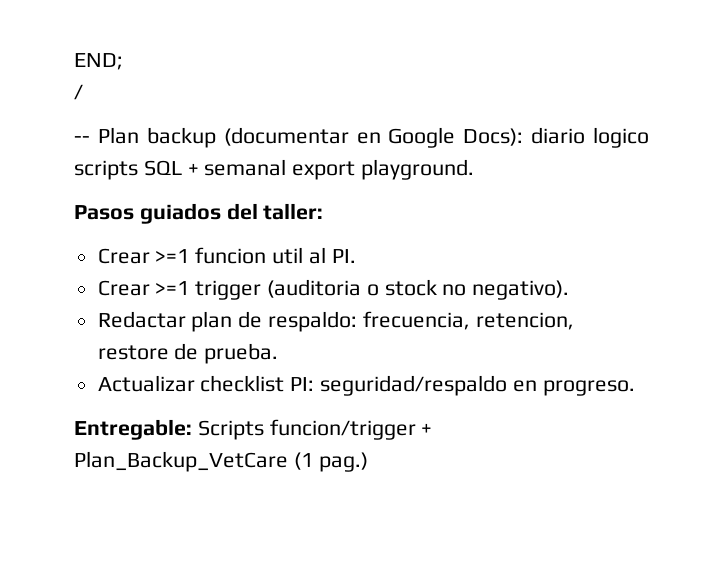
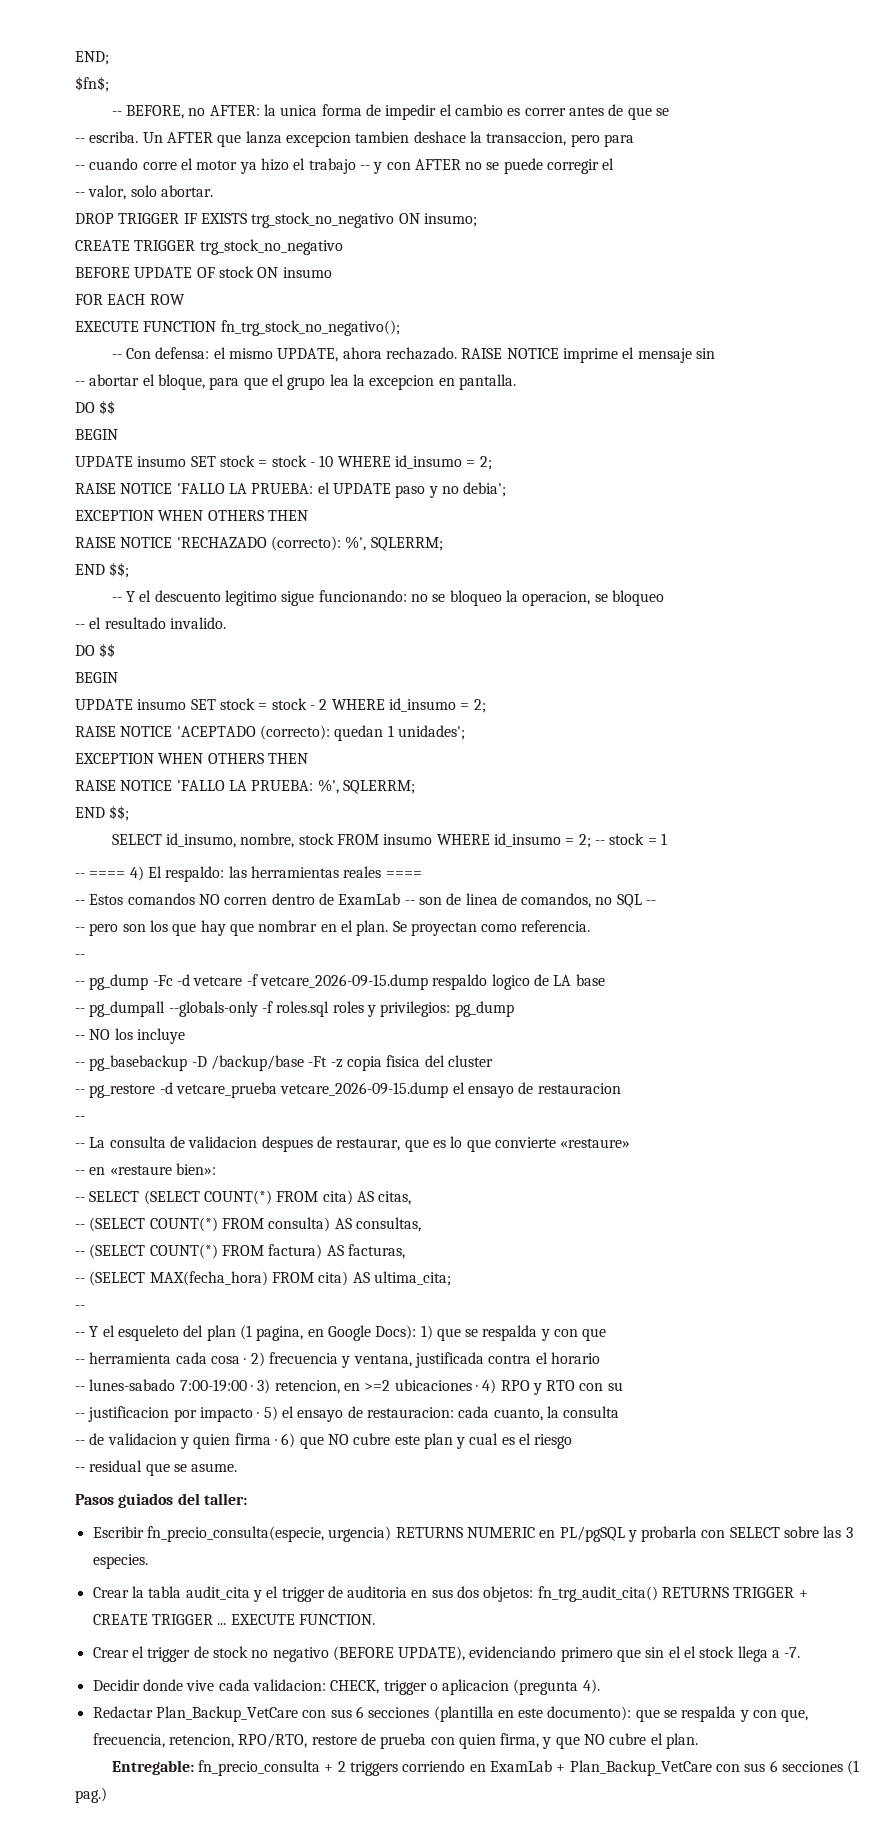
- /
- -- Plan backup (documentar en Google Docs): diario logico scripts SQL + semanal export playground.
+ $fn$;
+ -- BEFORE, no AFTER: la unica forma de impedir el cambio es correr antes de que se
+ -- escriba. Un AFTER que lanza excepcion tambien deshace la transaccion, pero para
+ -- cuando corre el motor ya hizo el trabajo -- y con AFTER no se puede corregir el
+ -- valor, solo abortar.
+ DROP TRIGGER IF EXISTS trg_stock_no_negativo ON insumo;
+ CREATE TRIGGER trg_stock_no_negativo
+ BEFORE UPDATE OF stock ON insumo
+ FOR EACH ROW
+ EXECUTE FUNCTION fn_trg_stock_no_negativo();
+ -- Con defensa: el mismo UPDATE, ahora rechazado. RAISE NOTICE imprime el mensaje sin
+ -- abortar el bloque, para que el grupo lea la excepcion en pantalla.
+ DO $$
+ BEGIN
+ UPDATE insumo SET stock = stock - 10 WHERE id_insumo = 2;
+ RAISE NOTICE 'FALLO LA PRUEBA: el UPDATE paso y no debia';
+ EXCEPTION WHEN OTHERS THEN
+ RAISE NOTICE 'RECHAZADO (correcto): %', SQLERRM;
+ END $$;
+ -- Y el descuento legitimo sigue funcionando: no se bloqueo la operacion, se bloqueo
+ -- el resultado invalido.
+ DO $$
+ BEGIN
+ UPDATE insumo SET stock = stock - 2 WHERE id_insumo = 2;
+ RAISE NOTICE 'ACEPTADO (correcto): quedan 1 unidades';
+ EXCEPTION WHEN OTHERS THEN
+ RAISE NOTICE 'FALLO LA PRUEBA: %', SQLERRM;
+ END $$;
+ SELECT id_insumo, nombre, stock FROM insumo WHERE id_insumo = 2; -- stock = 1
+ -- ==== 4) El respaldo: las herramientas reales ====
+ -- Estos comandos NO corren dentro de ExamLab -- son de linea de comandos, no SQL --
+ -- pero son los que hay que nombrar en el plan. Se proyectan como referencia.
+ --
+ -- pg_dump -Fc -d vetcare -f vetcare_2026-09-15.dump respaldo logico de LA base
+ -- pg_dumpall --globals-only -f roles.sql roles y privilegios: pg_dump
+ -- NO los incluye
+ -- pg_basebackup -D /backup/base -Ft -z copia fisica del cluster
+ -- pg_restore -d vetcare_prueba vetcare_2026-09-15.dump el ensayo de restauracion
+ --
+ -- La consulta de validacion despues de restaurar, que es lo que convierte «restaure»
+ -- en «restaure bien»:
+ -- SELECT (SELECT COUNT(*) FROM cita) AS citas,
+ -- (SELECT COUNT(*) FROM consulta) AS consultas,
+ -- (SELECT COUNT(*) FROM factura) AS facturas,
+ -- (SELECT MAX(fecha_hora) FROM cita) AS ultima_cita;
+ --
+ -- Y el esqueleto del plan (1 pagina, en Google Docs): 1) que se respalda y con que
+ -- herramienta cada cosa · 2) frecuencia y ventana, justificada contra el horario
+ -- lunes-sabado 7:00-19:00 · 3) retencion, en >=2 ubicaciones · 4) RPO y RTO con su
+ -- justificacion por impacto · 5) el ensayo de restauracion: cada cuanto, la consulta
+ -- de validacion y quien firma · 6) que NO cubre este plan y cual es el riesgo
+ -- residual que se asume.
  Pasos guiados del taller:
- Crear >=1 funcion util al PI.
- Crear >=1 trigger (auditoria o stock no negativo).
- Redactar plan de respaldo: frecuencia, retencion, restore de prueba.
- Actualizar checklist PI: seguridad/respaldo en progreso.
- Entregable: Scripts funcion/trigger + Plan_Backup_VetCare (1 pag.)
+ Escribir fn_precio_consulta(especie, urgencia) RETURNS NUMERIC en PL/pgSQL y probarla con SELECT sobre las 3 especies.
+ Crear la tabla audit_cita y el trigger de auditoria en sus dos objetos: fn_trg_audit_cita() RETURNS TRIGGER + CREATE TRIGGER ... EXECUTE FUNCTION.
+ Crear el trigger de stock no negativo (BEFORE UPDATE), evidenciando primero que sin el el stock llega a -7.
+ Decidir donde vive cada validacion: CHECK, trigger o aplicacion (pregunta 4).
+ Redactar Plan_Backup_VetCare con sus 6 secciones (plantilla en este documento): que se respalda y con que, frecuencia, retencion, RPO/RTO, restore de prueba con quien firma, y que NO cubre el plan.
+ Entregable: fn_precio_consulta + 2 triggers corriendo en ExamLab + Plan_Backup_VetCare con sus 6 secciones (1 pag.)

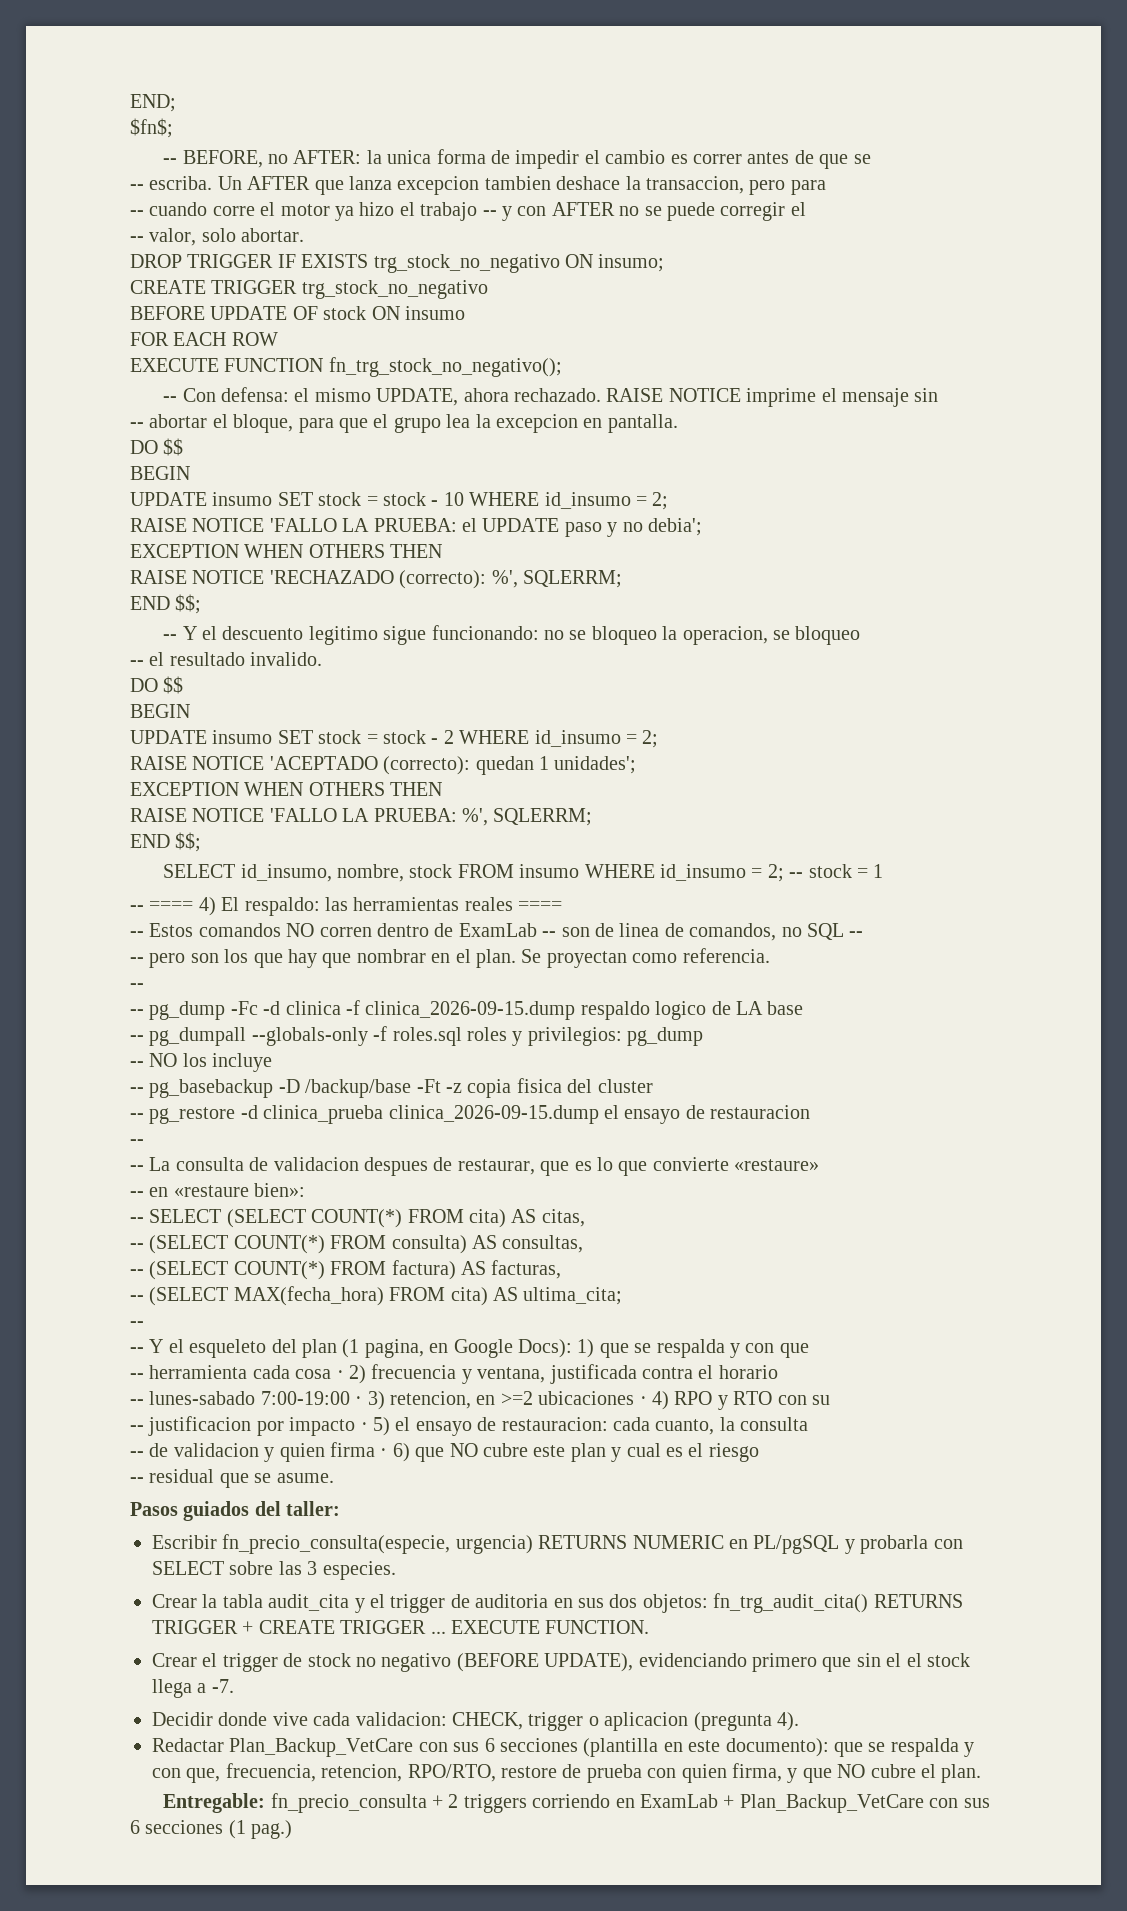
- -- pg_dump -Fc -d vetcare -f vetcare_2026-09-15.dump respaldo logico de LA base
+ -- pg_dump -Fc -d clinica -f clinica_2026-09-15.dump respaldo logico de LA base
- -- pg_restore -d vetcare_prueba vetcare_2026-09-15.dump el ensayo de restauracion
+ -- pg_restore -d clinica_prueba clinica_2026-09-15.dump el ensayo de restauracion

